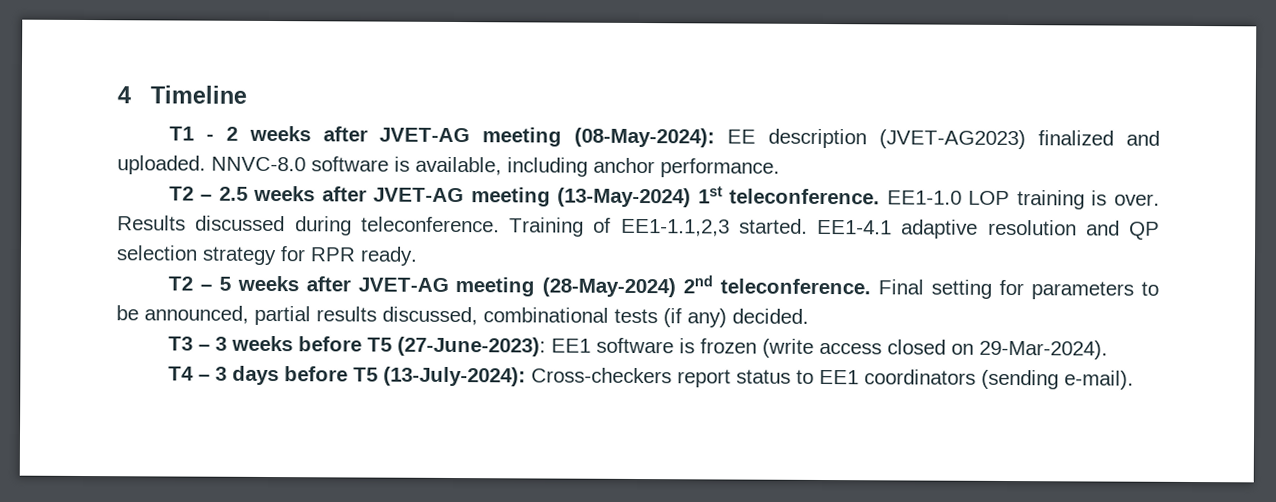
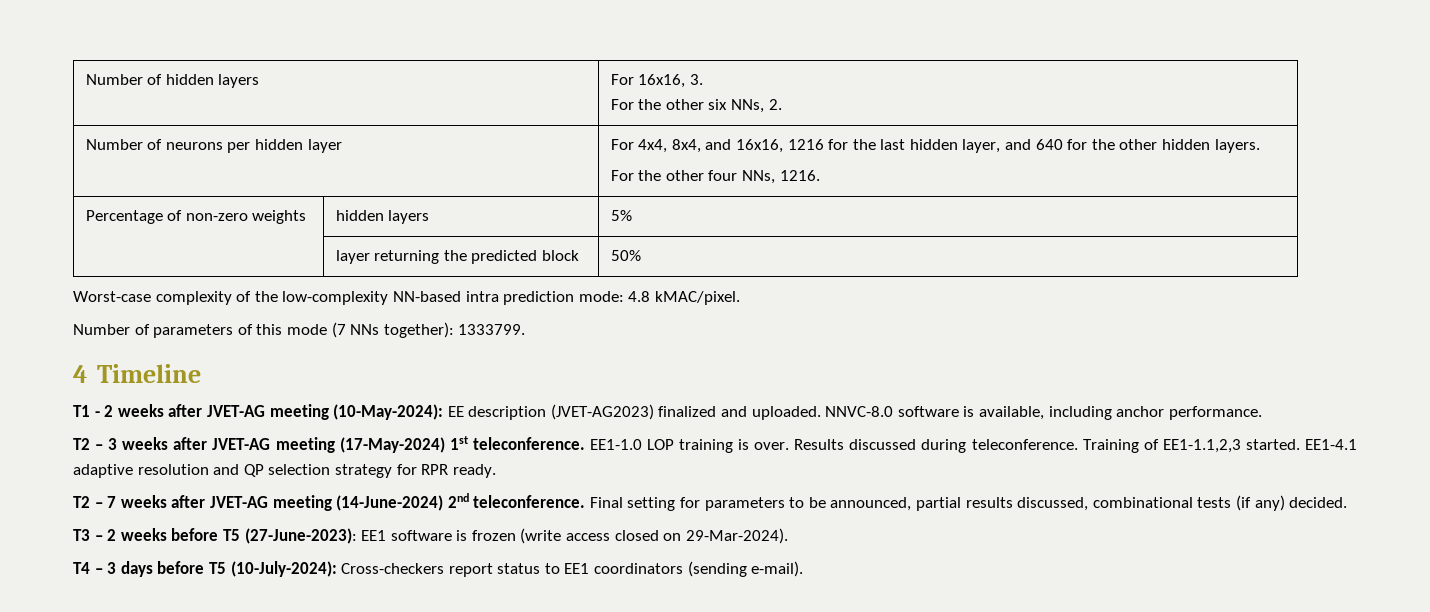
+ Number of hidden layers | For 16x16, 3.
+ For the other six NNs, 2.
+ Number of neurons per hidden layer | For 4x4, 8x4, and 16x16, 1216 for the last hidden layer, and 640 for the other hidden layers.
+ For the other four NNs, 1216.
+ Percentage of non-zero weights | hidden layers | 5%
+ | layer returning the predicted block | 50%
+ Worst-case complexity of the low-complexity NN-based intra prediction mode: 4.8 kMAC/pixel.
+ Number of parameters of this mode (7 NNs together): 1333799.
- T1 - 2 weeks after JVET-AG meeting (08-May-2024): EE description (JVET-AG2023) finalized and uploaded.
+ T1 - 2 weeks after JVET-AG meeting (10-May-2024): EE description (JVET-AG2023) finalized and uploaded.
- T2 – 2.5 weeks after JVET-AG meeting (13-May-2024) 1st teleconference.
+ T2 – 3 weeks after JVET-AG meeting (17-May-2024) 1st teleconference.
- T2 – 5 weeks after JVET-AG meeting (28-May-2024) 2nd teleconference.
+ T2 – 7 weeks after JVET-AG meeting (14-June-2024) 2nd teleconference.
- T3 – 3 weeks before T5 (27-June-2023): EE1 software is frozen (write access closed on 29-Mar-2024).
+ T3 – 2 weeks before T5 (27-June-2023): EE1 software is frozen (write access closed on 29-Mar-2024).
- T4 – 3 days before T5 (13-July-2024): Cross-checkers report status to EE1 coordinators (sending e-mail).
+ T4 – 3 days before T5 (10-July-2024): Cross-checkers report status to EE1 coordinators (sending e-mail).

